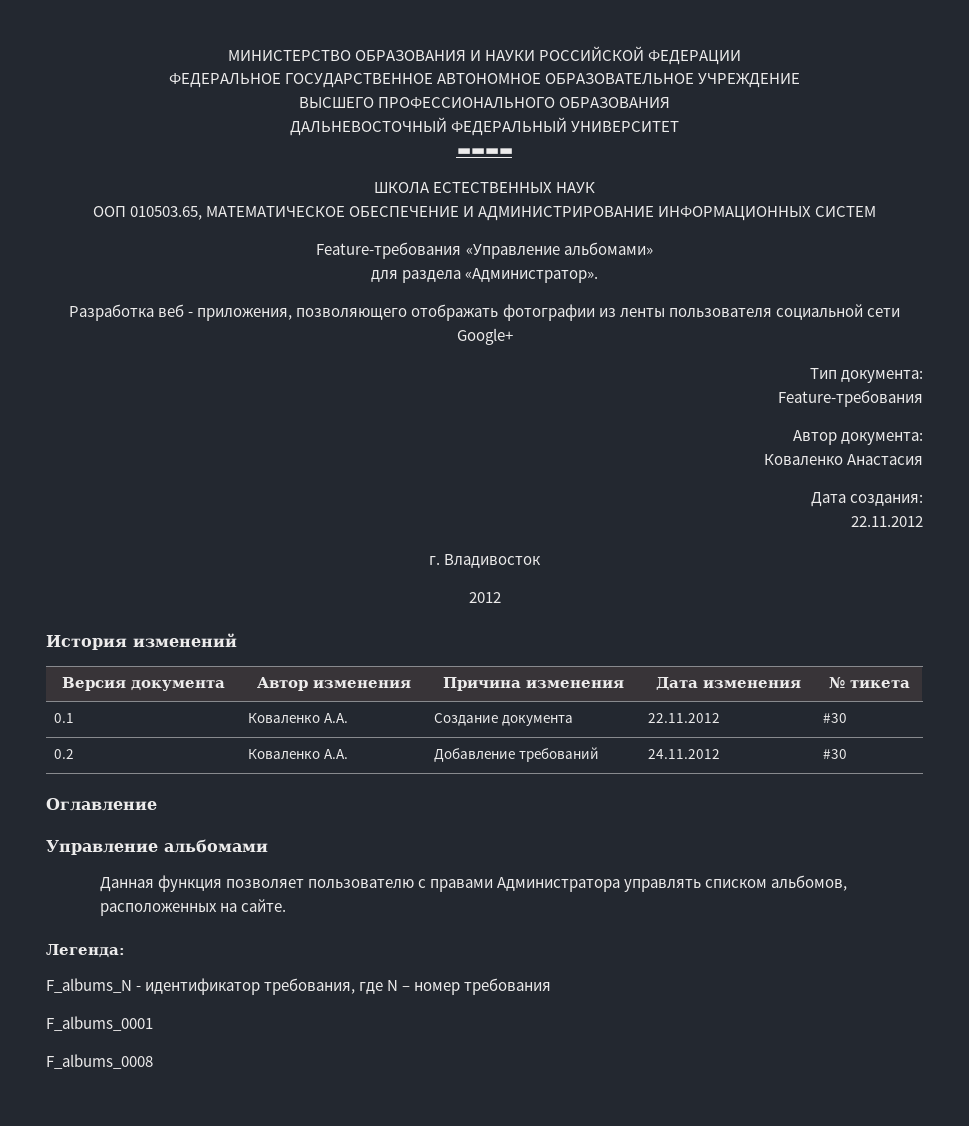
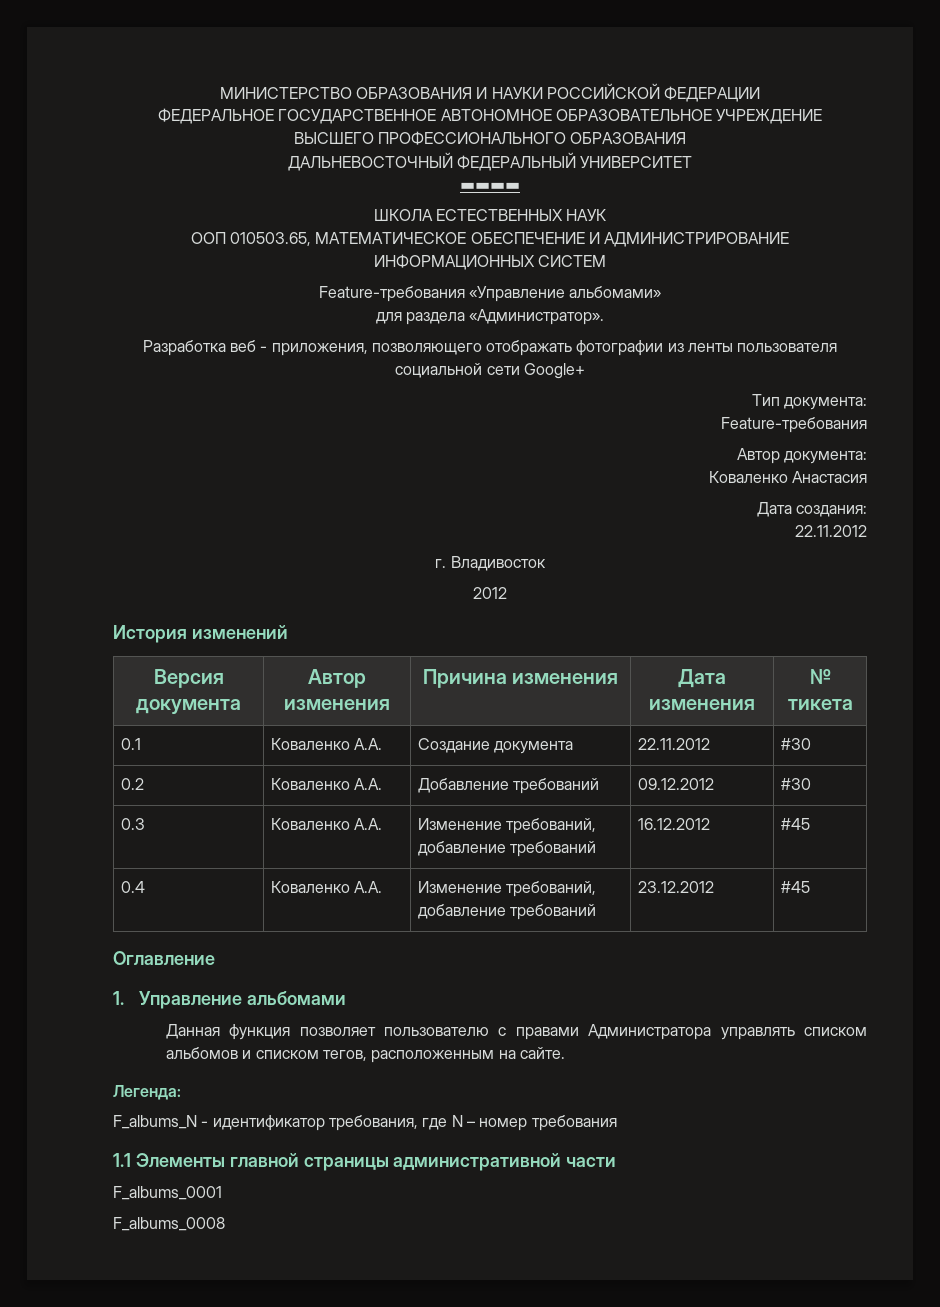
- 0.2 | Коваленко А.А. | Добавление требований | 24.11.2012 | #30
+ 0.2 | Коваленко А.А. | Добавление требований | 09.12.2012 | #30
+ 0.3 | Коваленко А.А. | Изменение требований, добавление требований | 16.12.2012 | #45
+ 0.4 | Коваленко А.А. | Изменение требований, добавление требований | 23.12.2012 | #45
- Управление альбомами
+ 1. Управление альбомами
- Данная функция позволяет пользователю с правами Администратора управлять списком альбомов, расположенных на сайте.
+ Данная функция позволяет пользователю с правами Администратора управлять списком альбомов и списком тегов, расположенным на сайте.
+ 1.1 Элементы главной страницы административной части

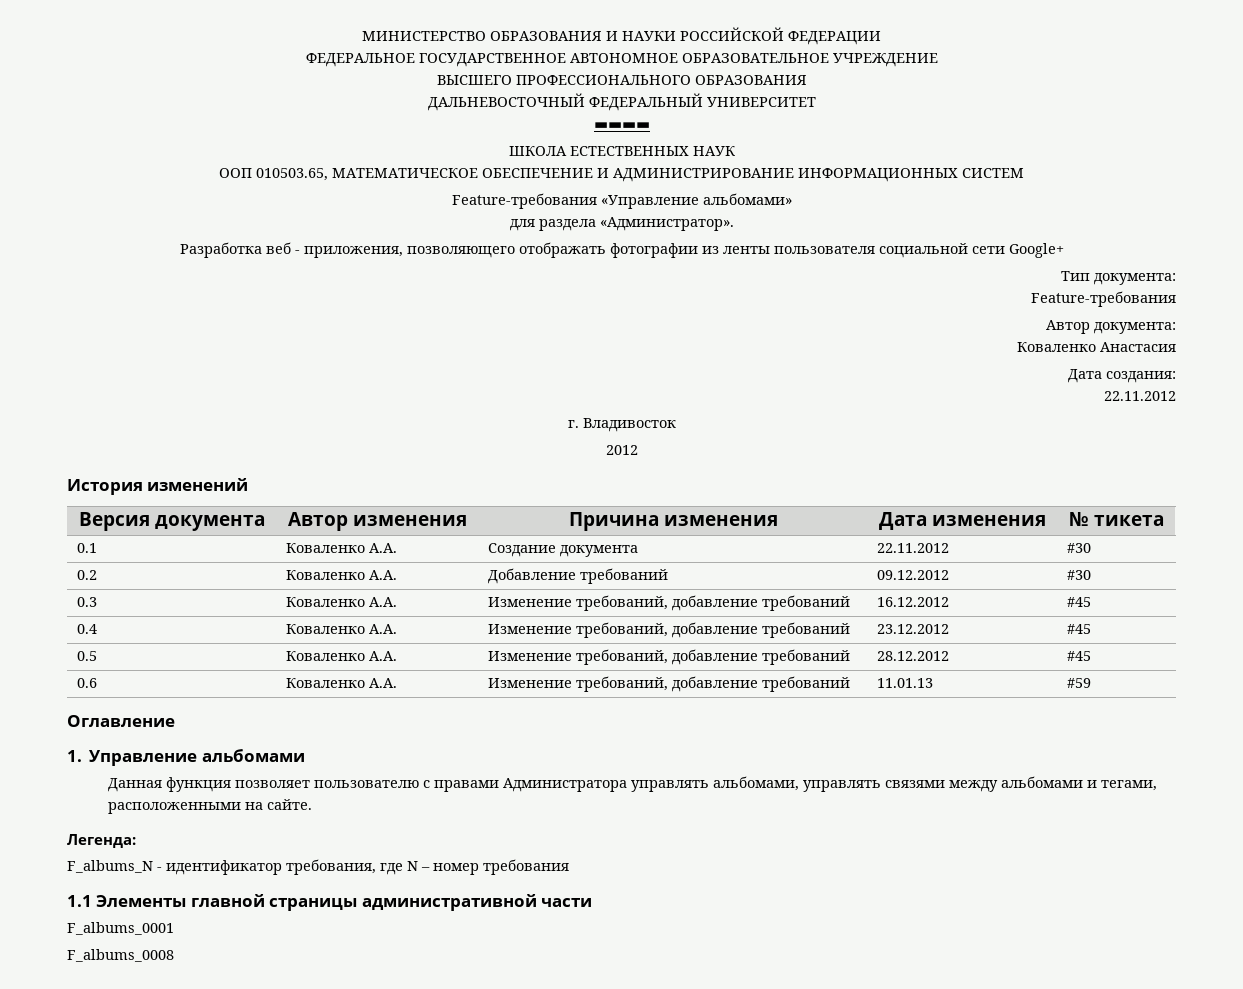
+ 0.5 | Коваленко А.А. | Изменение требований, добавление требований | 28.12.2012 | #45
+ 0.6 | Коваленко А.А. | Изменение требований, добавление требований | 11.01.13 | #59
- Данная функция позволяет пользователю с правами Администратора управлять списком альбомов и списком тегов, расположенным на сайте.
+ Данная функция позволяет пользователю с правами Администратора управлять альбомами, управлять связями между альбомами и тегами, расположенными на сайте.

